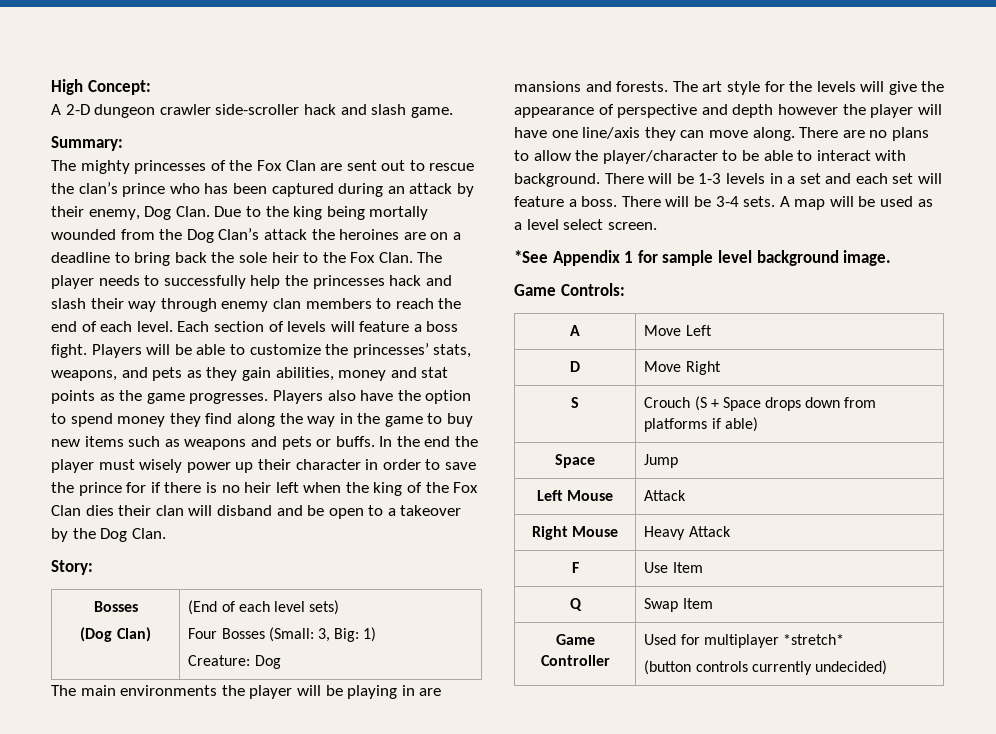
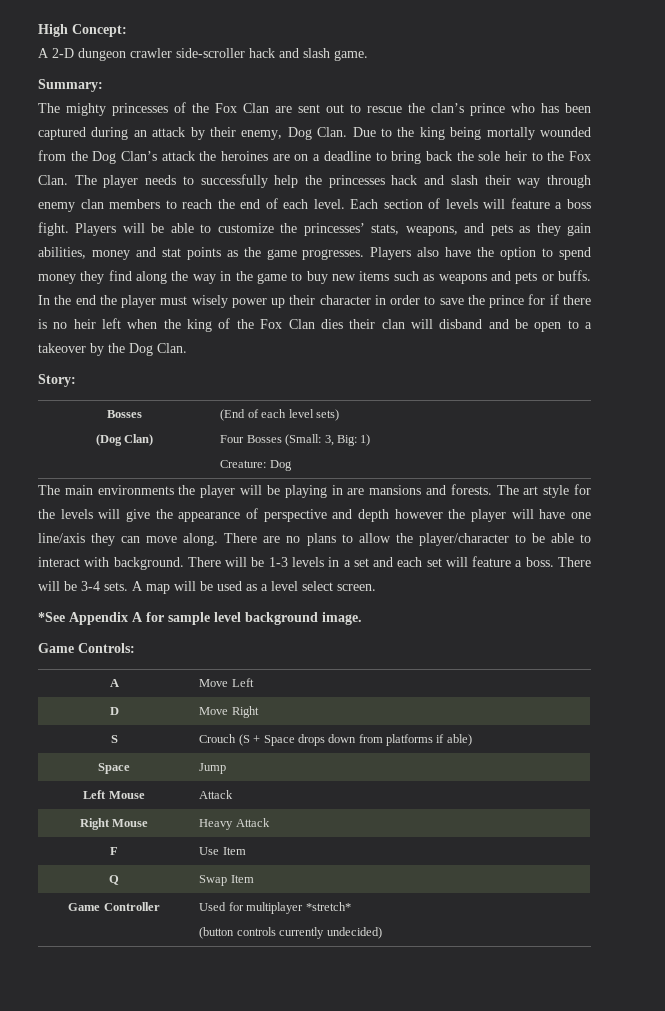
- *See Appendix 1 for sample level background image.
+ *See Appendix A for sample level background image.

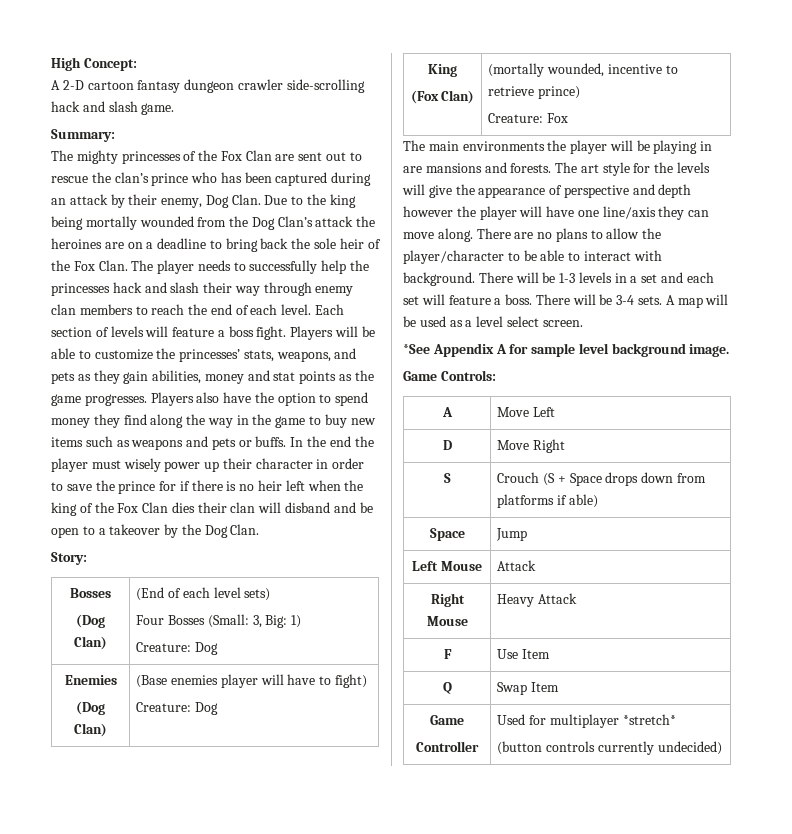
- A 2-D dungeon crawler side-scroller hack and slash game.
+ A 2-D cartoon fantasy dungeon crawler side-scrolling hack and slash game.
- Due to the king being mortally wounded from the Dog Clan’s attack the heroines are on a deadline to bring back the sole heir to the Fox Clan.
+ Due to the king being mortally wounded from the Dog Clan’s attack the heroines are on a deadline to bring back the sole heir of the Fox Clan.
+ Enemies
+ (Dog Clan) | (Base enemies player will have to fight)
+ Creature: Dog
+ King
+ (Fox Clan) | (mortally wounded, incentive to retrieve prince)
+ Creature: Fox
  Q | Swap Item
- Game Controller | Used for multiplayer *stretch*
+ Game
+ Controller | Used for multiplayer *stretch*

